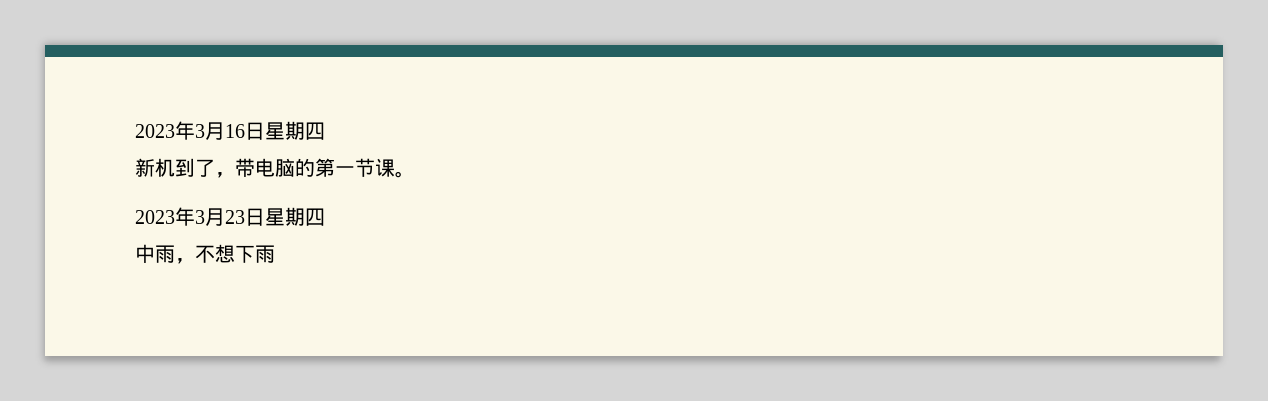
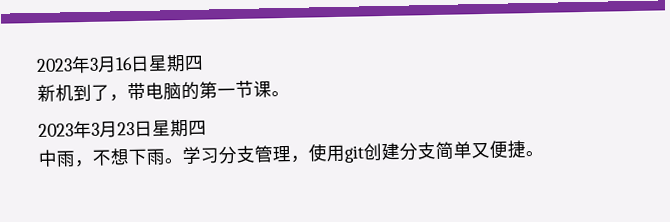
- 中雨，不想下雨
+ 中雨，不想下雨。学习分支管理，使用git创建分支简单又便捷。

